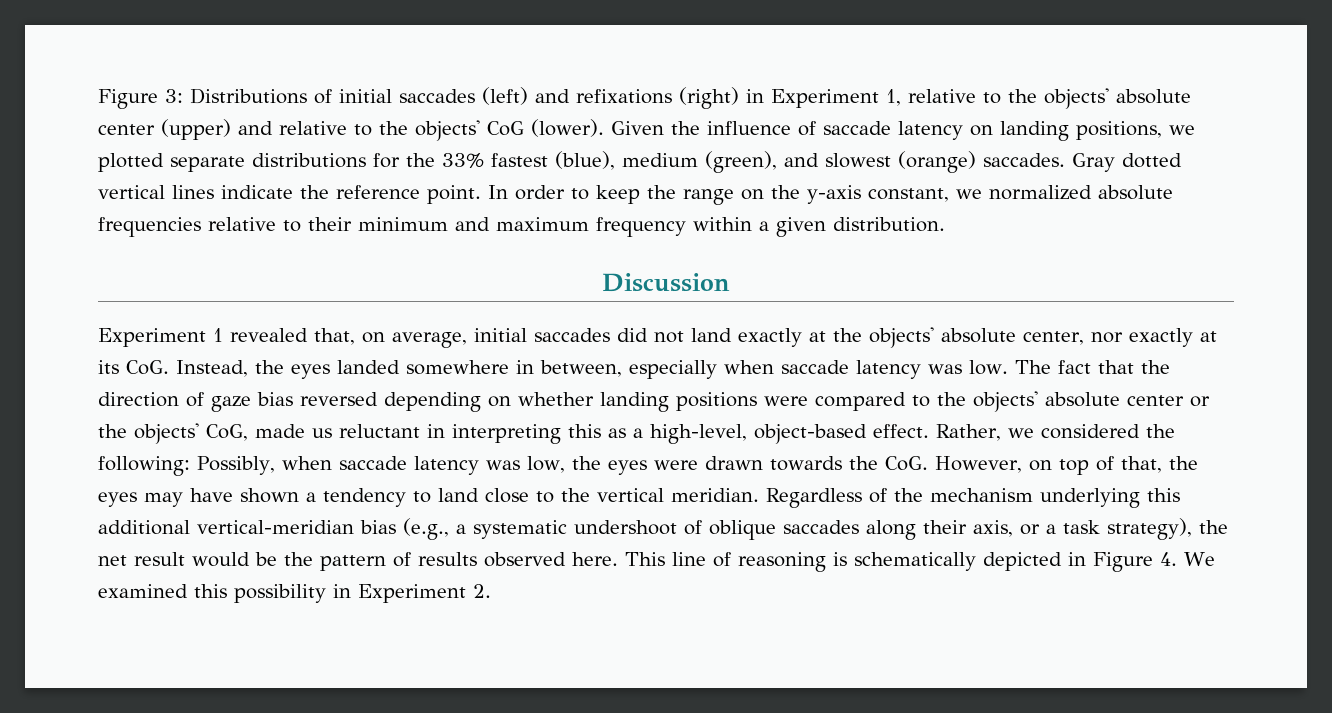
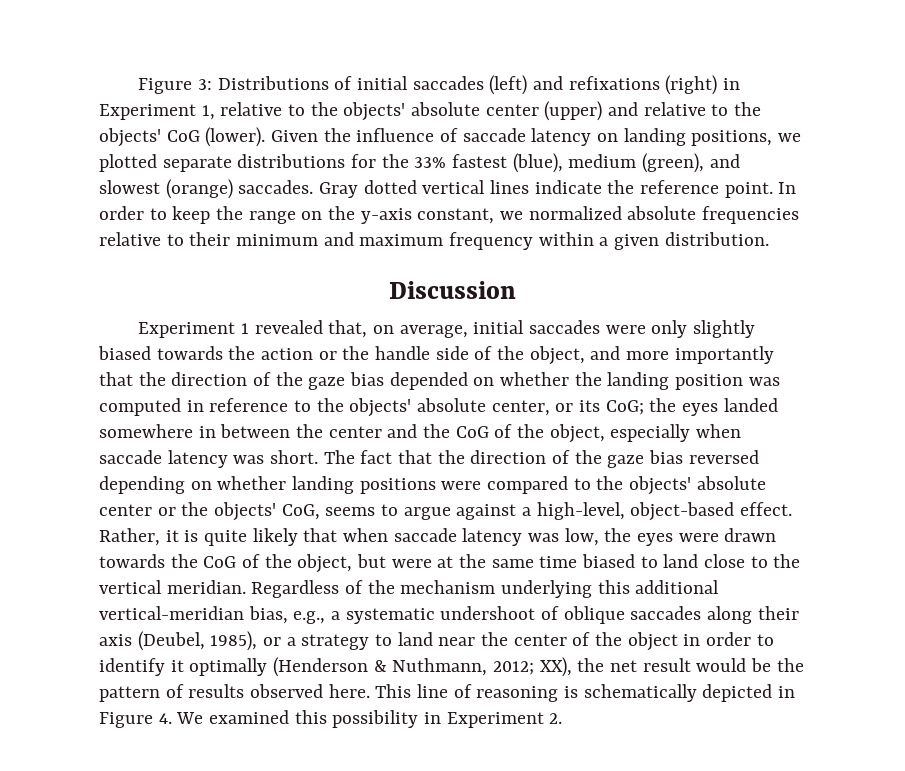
- Experiment 1 revealed that, on average, initial saccades did not land exactly at the objects' absolute center, nor exactly at its CoG. Instead, the eyes landed somewhere in between, especially when saccade latency was low.
+ Experiment 1 revealed that, on average, initial saccades were only slightly biased towards the action or the handle side of the object, and more importantly that the direction of the gaze bias depended on whether the landing position was computed in reference to the objects' absolute center, or its CoG; the eyes landed somewhere in between the center and the CoG of the object, especially when saccade latency was short.
- The fact that the direction of gaze bias reversed depending on whether landing positions were compared to the objects' absolute center or the objects' CoG, made us reluctant in interpreting this as a high-level, object-based effect.
+ The fact that the direction of the gaze bias reversed depending on whether landing positions were compared to the objects' absolute center or the objects' CoG, seems to argue against a high-level, object-based effect.
- Rather, we considered the following: Possibly, when saccade latency was low, the eyes were drawn towards the CoG. However, on top of that, the eyes may have shown a tendency to land close to the vertical meridian.
+ Rather, it is quite likely that when saccade latency was low, the eyes were drawn towards the CoG of the object, but were at the same time biased to land close to the vertical meridian.
- Regardless of the mechanism underlying this additional vertical-meridian bias (e.g., a systematic undershoot of oblique saccades along their axis, or a task strategy), the net result would be the pattern of results observed here.
+ Regardless of the mechanism underlying this additional vertical-meridian bias, e.g., a systematic undershoot of oblique saccades along their axis (Deubel, 1985), or a strategy to land near the center of the object in order to identify it optimally (Henderson & Nuthmann, 2012; XX), the net result would be the pattern of results observed here.

